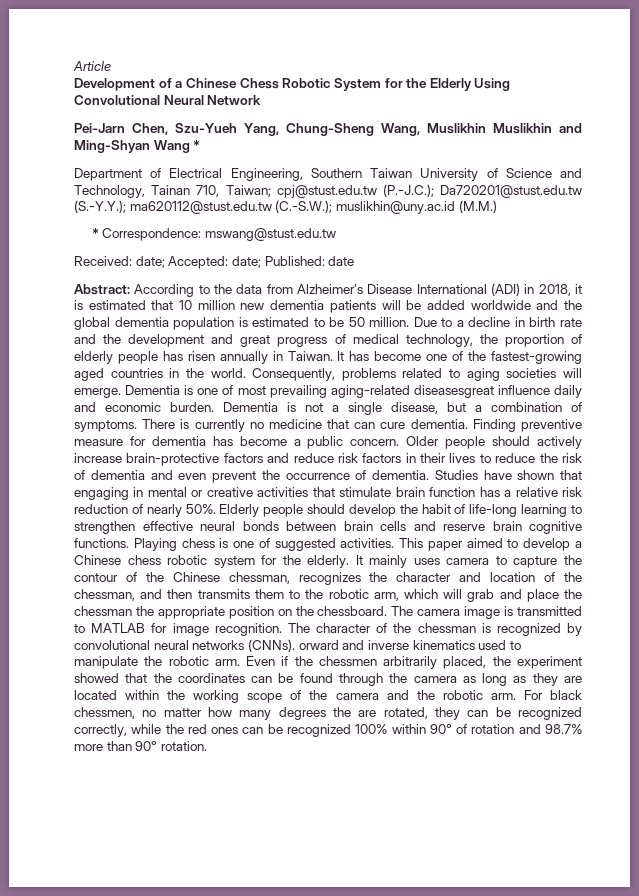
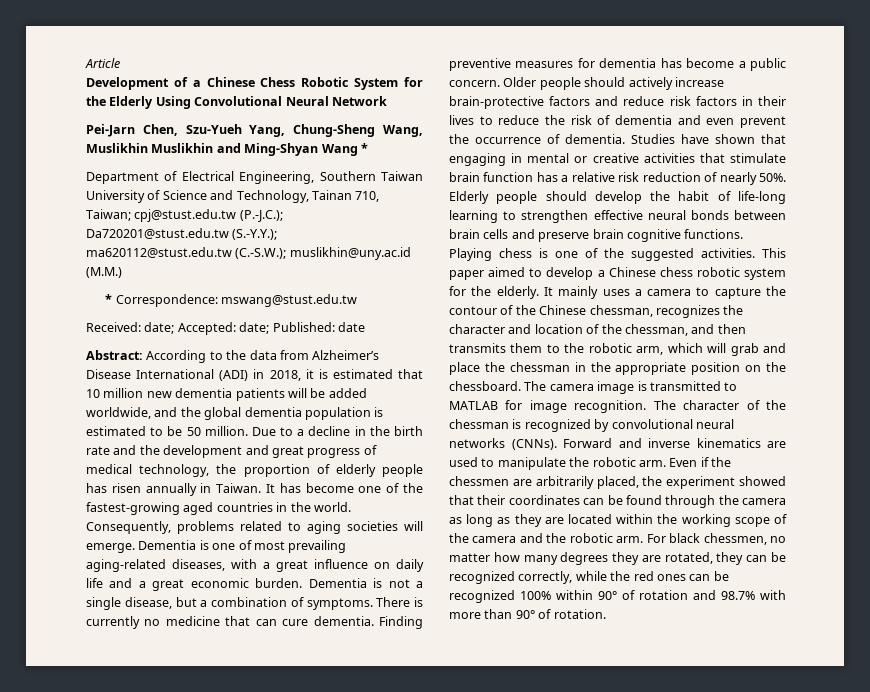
- Abstract: According to the data from Alzheimer’s Disease International (ADI) in 2018, it is estimated that 10 million new dementia patients will be added worldwide and the global dementia population is estimated to be 50 million.
+ Abstract: According to the data from Alzheimer’s Disease International (ADI) in 2018, it is estimated that 10 million new dementia patients will be added worldwide, and the global dementia population is estimated to be 50 million.
- Due to a decline in birth rate and the development and great progress of medical technology, the proportion of elderly people has risen annually in Taiwan.
+ Due to a decline in the birth rate and the development and great progress of medical technology, the proportion of elderly people has risen annually in Taiwan.
- Dementia is one of most prevailing aging-related diseasesgreat influence daily and economic burden.
+ Dementia is one of most prevailing aging-related diseases, with a great influence on daily life and a great economic burden.
- Finding preventive measure for dementia has become a public concern.
+ Finding preventive measures for dementia has become a public concern.
- Elderly people should develop the habit of life-long learning to strengthen effective neural bonds between brain cells and reserve brain cognitive functions.
+ Elderly people should develop the habit of life-long learning to strengthen effective neural bonds between brain cells and preserve brain cognitive functions.
- Playing chess is one of suggested activities.
+ Playing chess is one of the suggested activities.
- It mainly uses camera to capture the contour of the Chinese chessman, recognizes the character and location of the chessman, and then transmits them to the robotic arm, which will grab and place the chessman the appropriate position on the chessboard.
+ It mainly uses a camera to capture the contour of the Chinese chessman, recognizes the character and location of the chessman, and then transmits them to the robotic arm, which will grab and place the chessman in the appropriate position on the chessboard.
- The character of the chessman is recognized by convolutional neural networks (CNNs). orward and inverse kinematics used to manipulate the robotic arm.
+ The character of the chessman is recognized by convolutional neural networks (CNNs). Forward and inverse kinematics are used to manipulate the robotic arm.
- Even if the chessmen arbitrarily placed, the experiment showed that the coordinates can be found through the camera as long as they are located within the working scope of the camera and the robotic arm.
+ Even if the chessmen are arbitrarily placed, the experiment showed that their coordinates can be found through the camera as long as they are located within the working scope of the camera and the robotic arm.
- For black chessmen, no matter how many degrees the are rotated, they can be recognized correctly, while the red ones can be recognized 100% within 90° of rotation and 98.7% more than 90° rotation.
+ For black chessmen, no matter how many degrees they are rotated, they can be recognized correctly, while the red ones can be recognized 100% within 90° of rotation and 98.7% with more than 90° of rotation.

